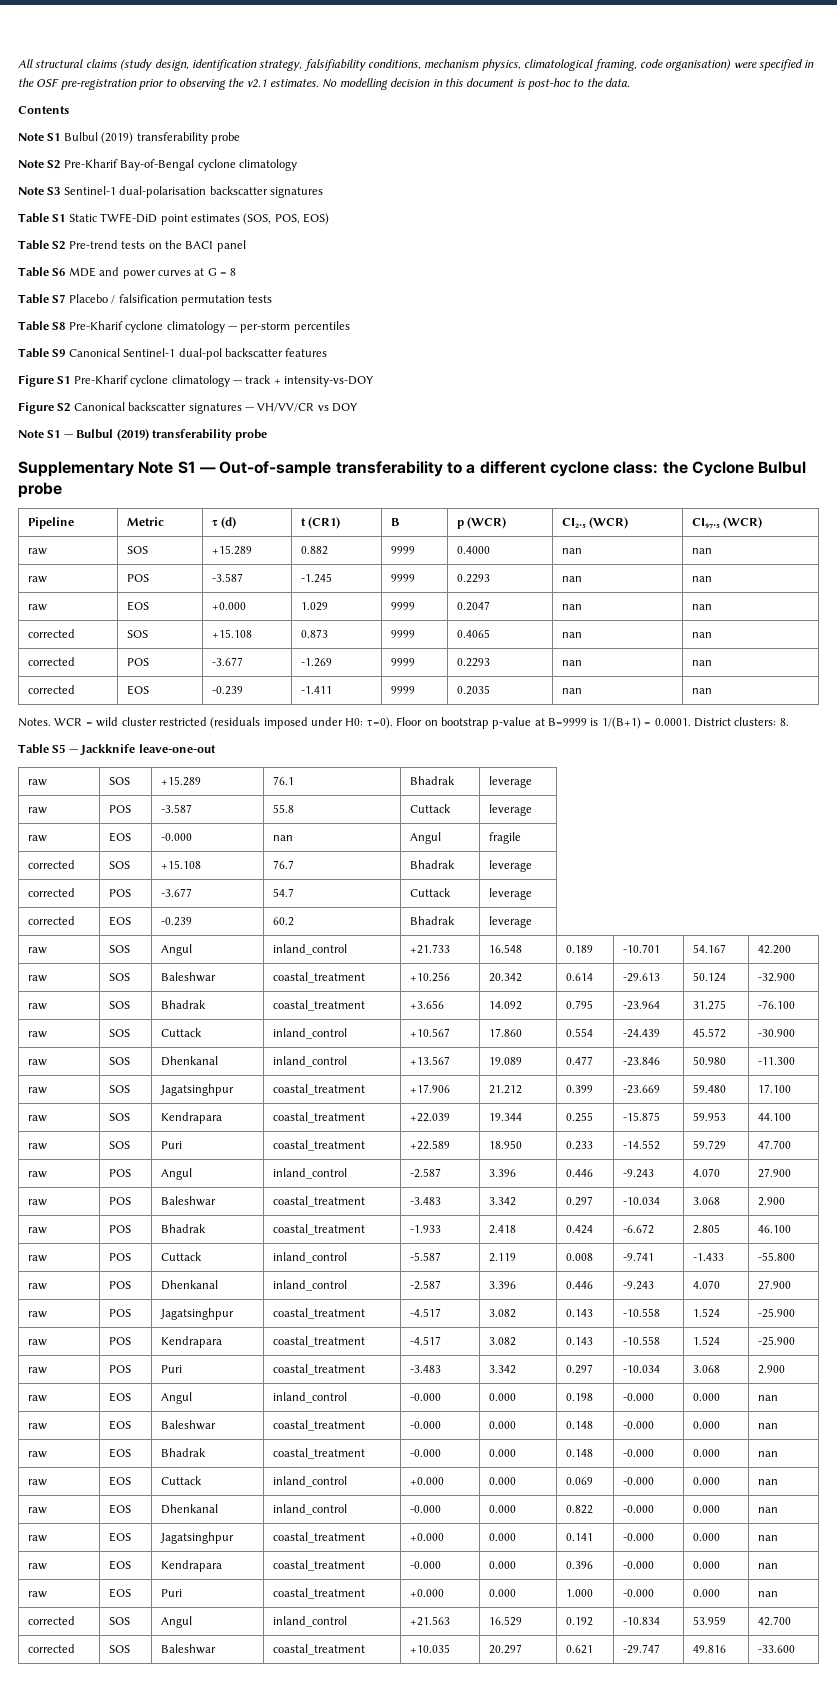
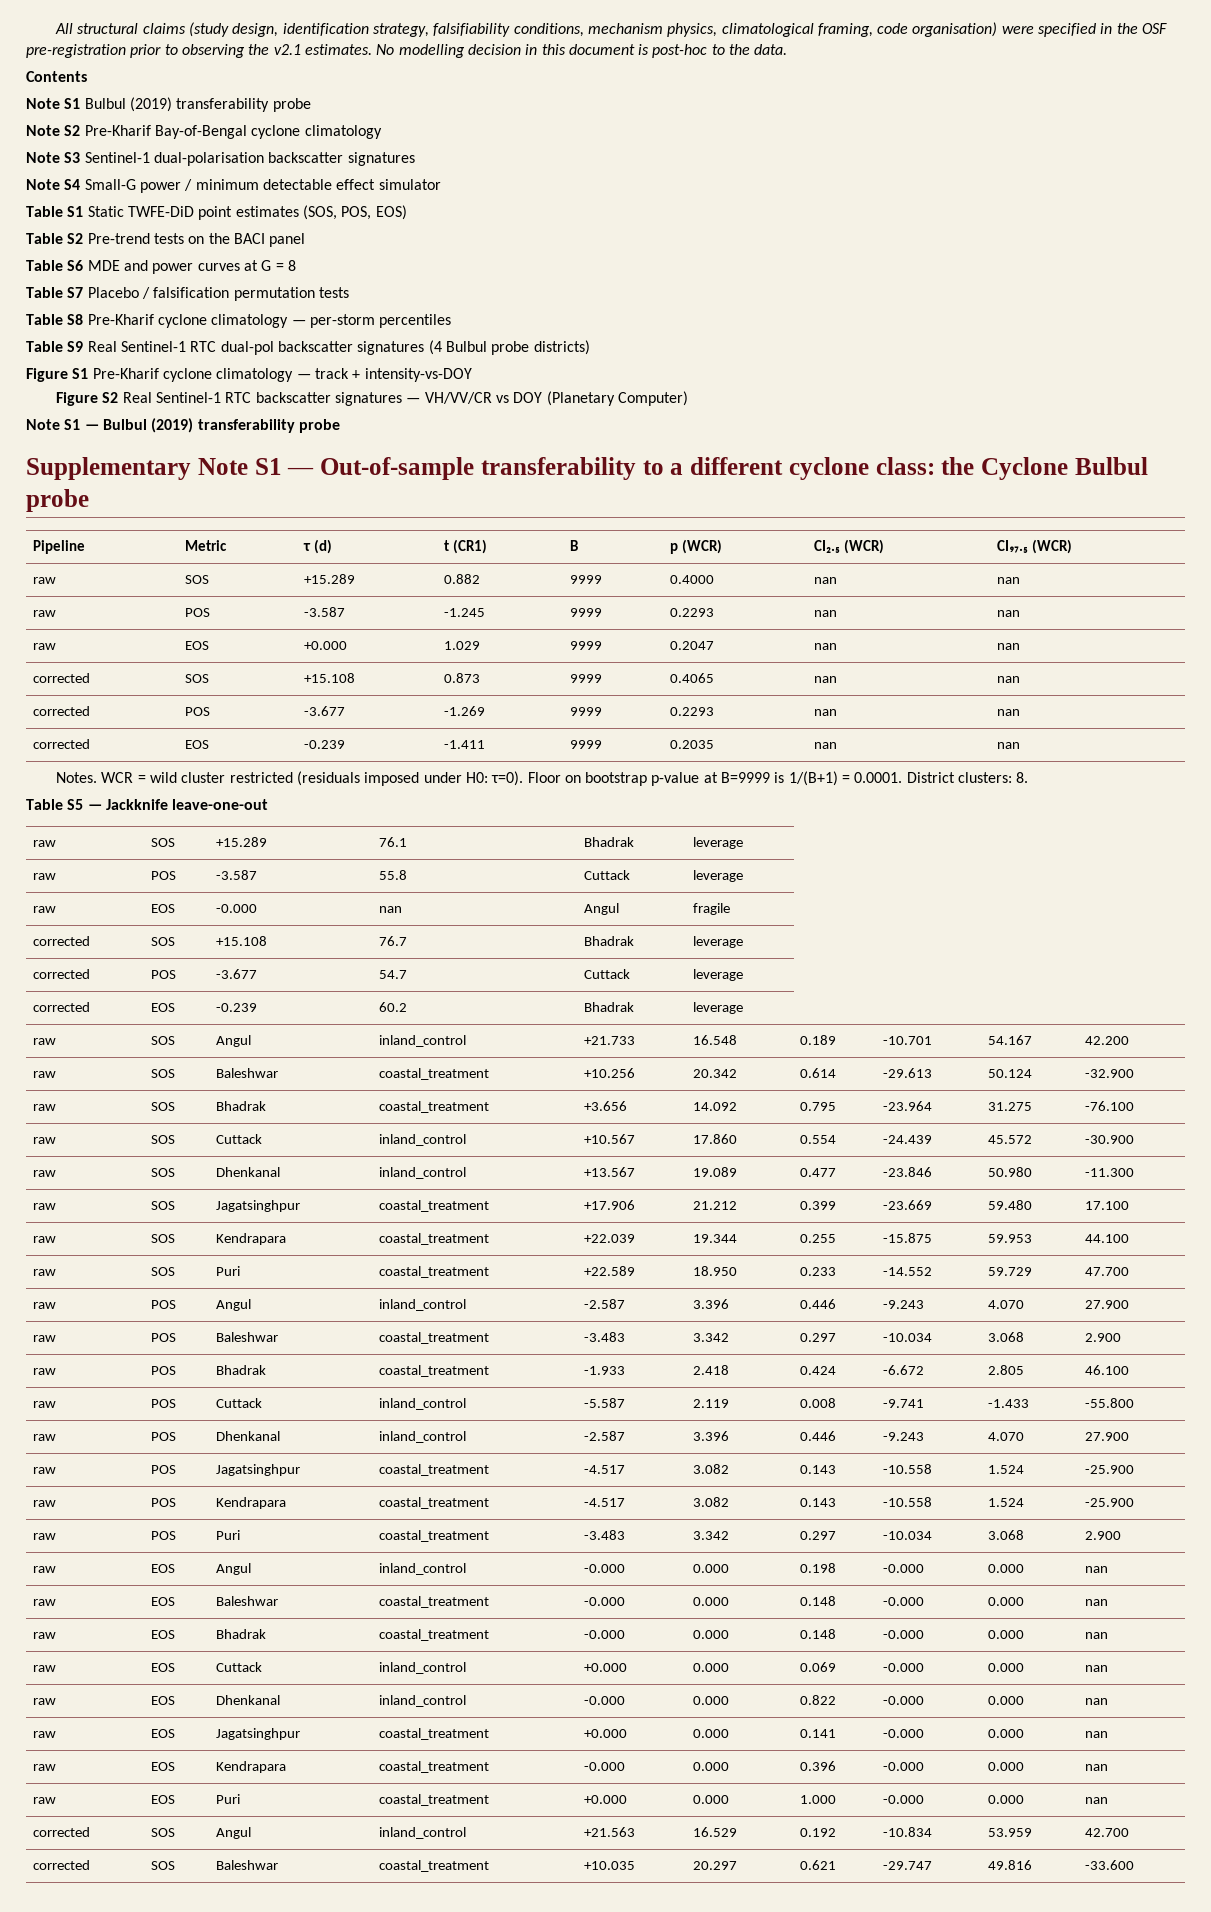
+ Note S4 Small-G power / minimum detectable effect simulator
- Table S9 Canonical Sentinel-1 dual-pol backscatter features
+ Table S9 Real Sentinel-1 RTC dual-pol backscatter signatures (4 Bulbul probe districts)
- Figure S2 Canonical backscatter signatures — VH/VV/CR vs DOY
+ Figure S2 Real Sentinel-1 RTC backscatter signatures — VH/VV/CR vs DOY (Planetary Computer)

